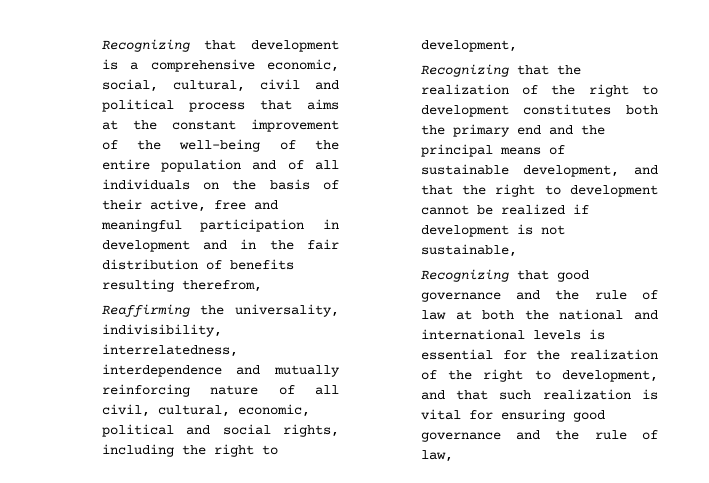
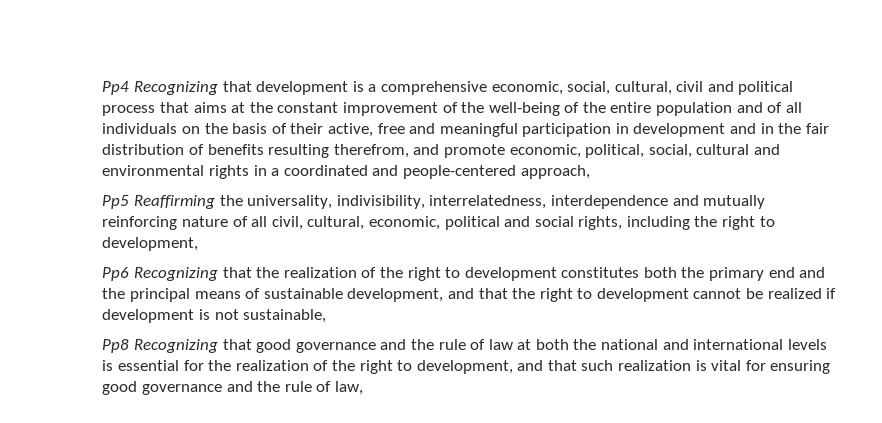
- Recognizing that development is a comprehensive economic, social, cultural, civil and political process that aims at the constant improvement of the well-being of the entire population and of all individuals on the basis of their active, free and meaningful participation in development and in the fair distribution of benefits resulting therefrom,
- Reaffirming the universality, indivisibility, interrelatedness, interdependence and mutually reinforcing nature of all civil, cultural, economic, political and social rights, including the right to development,
+ Pp4 Recognizing that development is a comprehensive economic, social, cultural, civil and political process that aims at the constant improvement of the well-being of the entire population and of all individuals on the basis of their active, free and meaningful participation in development and in the fair distribution of benefits resulting therefrom, and promote economic, political, social, cultural and environmental rights in a coordinated and people-centered approach,
+ Pp5 Reaffirming the universality, indivisibility, interrelatedness, interdependence and mutually reinforcing nature of all civil, cultural, economic, political and social rights, including the right to development,
- Recognizing that the realization of the right to development constitutes both the primary end and the principal means of sustainable development, and that the right to development cannot be realized if development is not sustainable,
+ Pp6 Recognizing that the realization of the right to development constitutes both the primary end and the principal means of sustainable development, and that the right to development cannot be realized if development is not sustainable,
- Recognizing that good governance and the rule of law at both the national and international levels is essential for the realization of the right to development, and that such realization is vital for ensuring good governance and the rule of law,
+ Pp8 Recognizing that good governance and the rule of law at both the national and international levels is essential for the realization of the right to development, and that such realization is vital for ensuring good governance and the rule of law,

